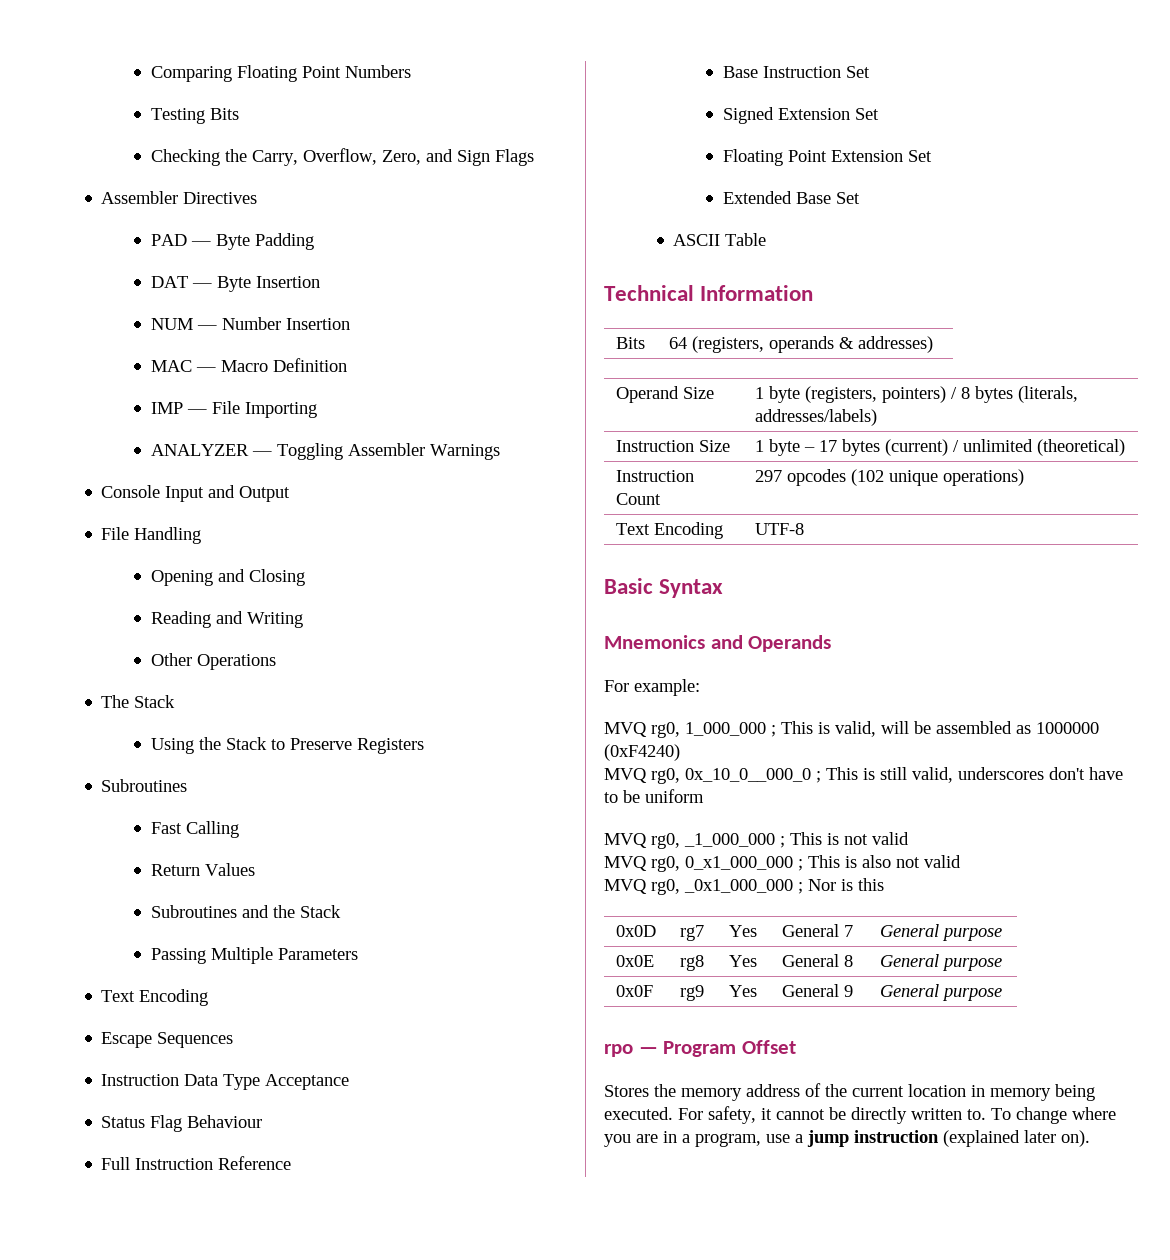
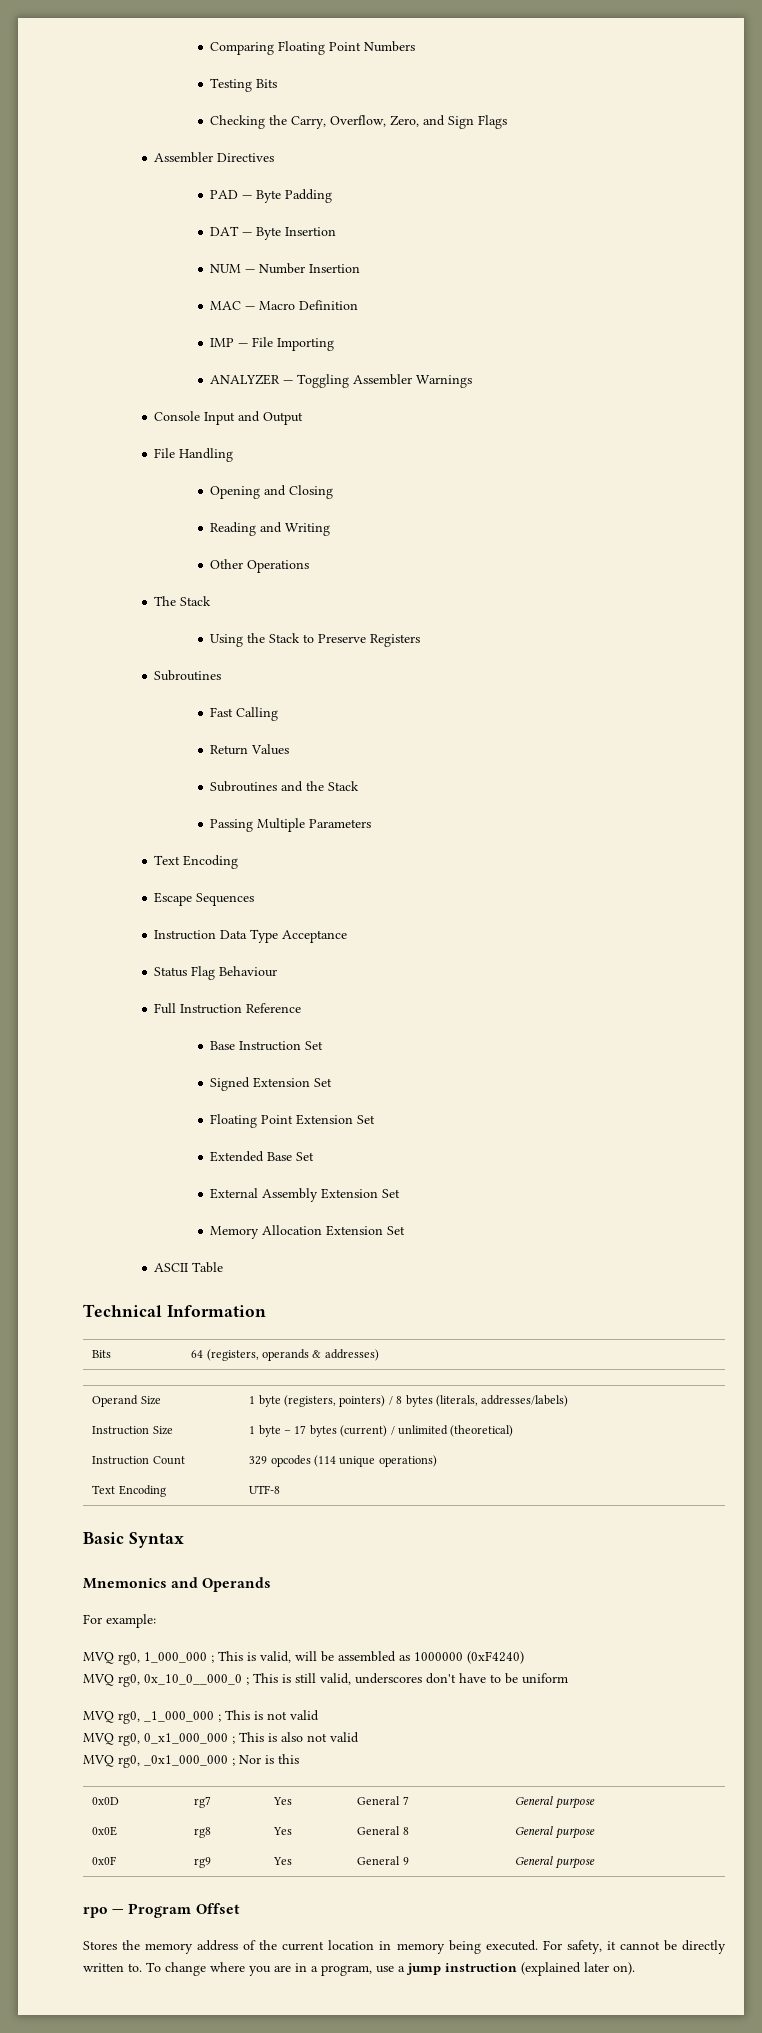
+ External Assembly Extension Set
+ Memory Allocation Extension Set
- Instruction Count | 297 opcodes (102 unique operations)
+ Instruction Count | 329 opcodes (114 unique operations)

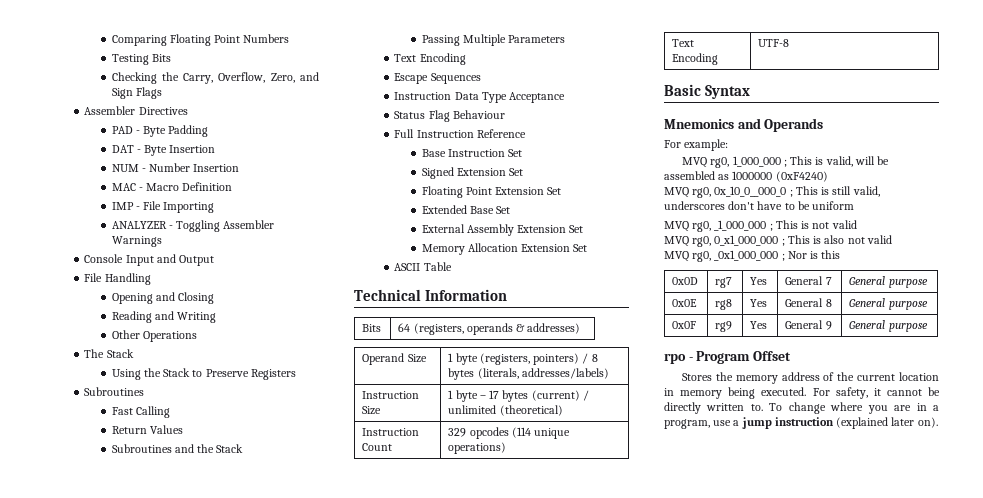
- PAD — Byte Padding
+ PAD - Byte Padding
- DAT — Byte Insertion
+ DAT - Byte Insertion
- NUM — Number Insertion
+ NUM - Number Insertion
- MAC — Macro Definition
+ MAC - Macro Definition
- IMP — File Importing
+ IMP - File Importing
- ANALYZER — Toggling Assembler Warnings
+ ANALYZER - Toggling Assembler Warnings
- rpo — Program Offset
+ rpo - Program Offset

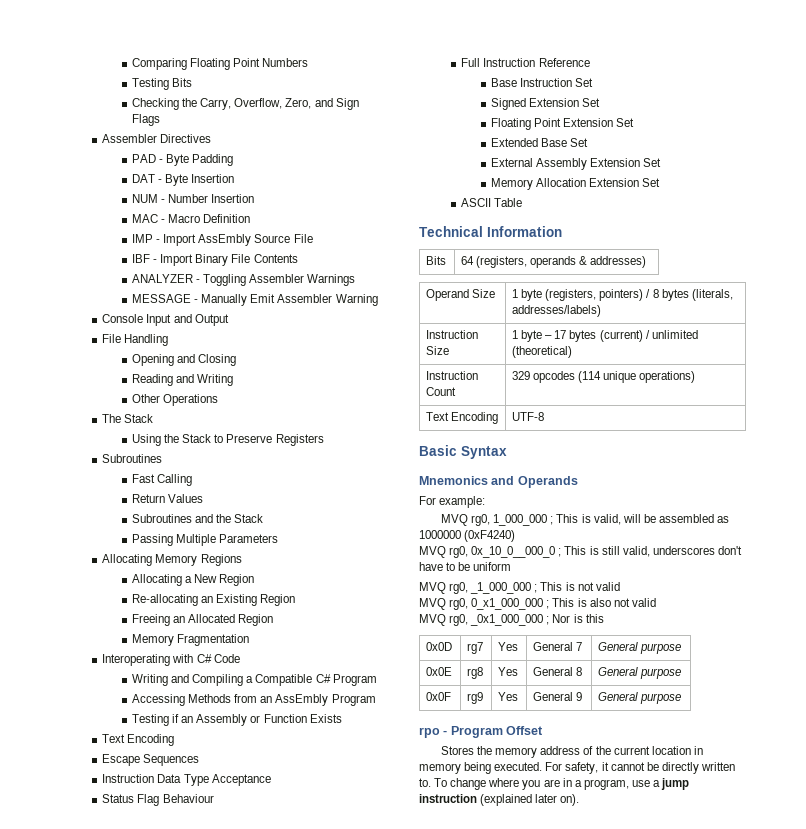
- IMP - File Importing
+ IMP - Import AssEmbly Source File
+ IBF - Import Binary File Contents
+ MESSAGE - Manually Emit Assembler Warning
+ Allocating Memory Regions
+ Allocating a New Region
+ Re-allocating an Existing Region
+ Freeing an Allocated Region
+ Memory Fragmentation
+ Interoperating with C# Code
+ Writing and Compiling a Compatible C# Program
+ Accessing Methods from an AssEmbly Program
+ Testing if an Assembly or Function Exists

